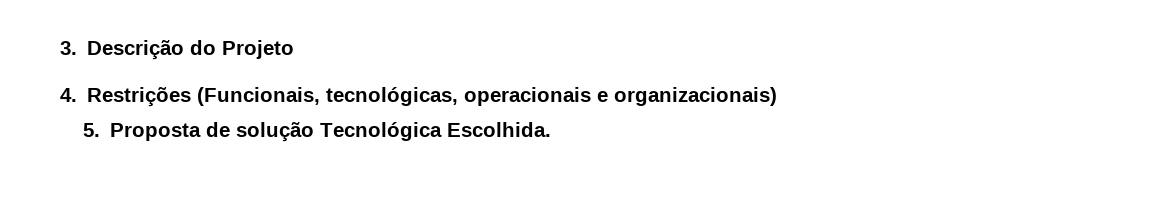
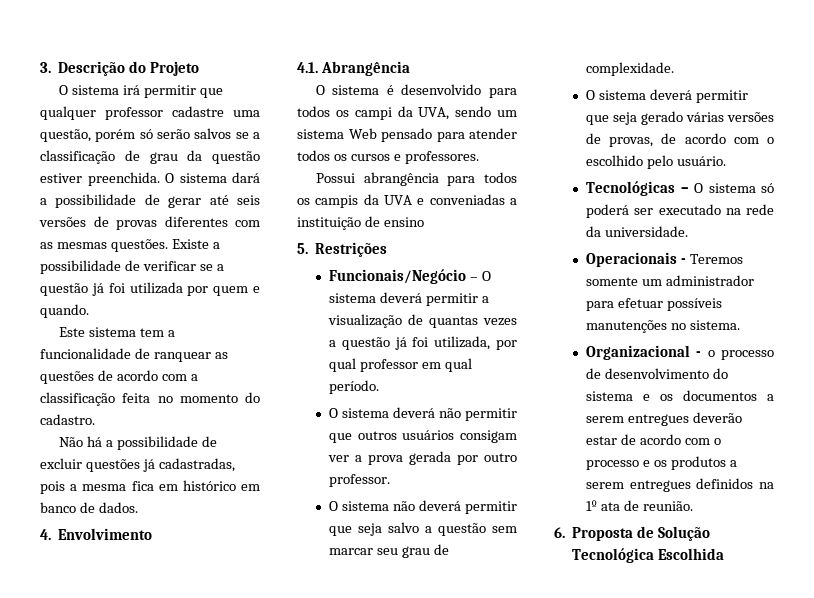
- 4. Restrições (Funcionais, tecnológicas, operacionais e organizacionais)
- 5. Proposta de solução Tecnológica Escolhida.
+ O sistema irá permitir que qualquer professor cadastre uma questão, porém só serão salvos se a classificação de grau da questão estiver preenchida. O sistema dará a possibilidade de gerar até seis versões de provas diferentes com as mesmas questões. Existe a possibilidade de verificar se a questão já foi utilizada por quem e quando.
+ Este sistema tem a funcionalidade de ranquear as questões de acordo com a classificação feita no momento do cadastro.
+ Não há a possibilidade de excluir questões já cadastradas, pois a mesma fica em histórico em banco de dados.
+ 4. Envolvimento
+ 4.1. Abrangência
+ O sistema é desenvolvido para todos os campi da UVA, sendo um sistema Web pensado para atender todos os cursos e professores.
+ Possui abrangência para todos os campis da UVA e conveniadas a instituição de ensino
+ 5. Restrições
+ Funcionais/Negócio – O sistema deverá permitir a visualização de quantas vezes a questão já foi utilizada, por qual professor em qual período.
+ O sistema deverá não permitir que outros usuários consigam ver a prova gerada por outro professor.
+ O sistema não deverá permitir que seja salvo a questão sem marcar seu grau de complexidade.
+ O sistema deverá permitir que seja gerado várias versões de provas, de acordo com o escolhido pelo usuário.
+ Tecnológicas – O sistema só poderá ser executado na rede da universidade.
+ Operacionais - Teremos somente um administrador para efetuar possíveis manutenções no sistema.
+ Organizacional - o processo de desenvolvimento do sistema e os documentos a serem entregues deverão estar de acordo com o processo e os produtos a serem entregues definidos na 1º ata de reunião.
+ 6. Proposta de Solução Tecnológica Escolhida

